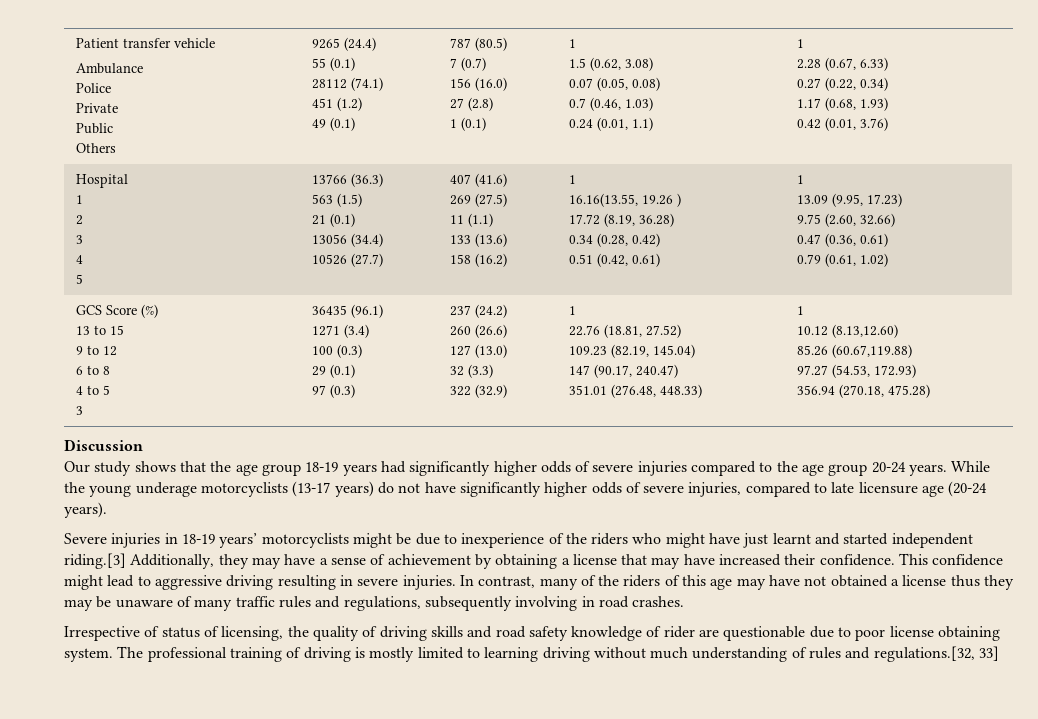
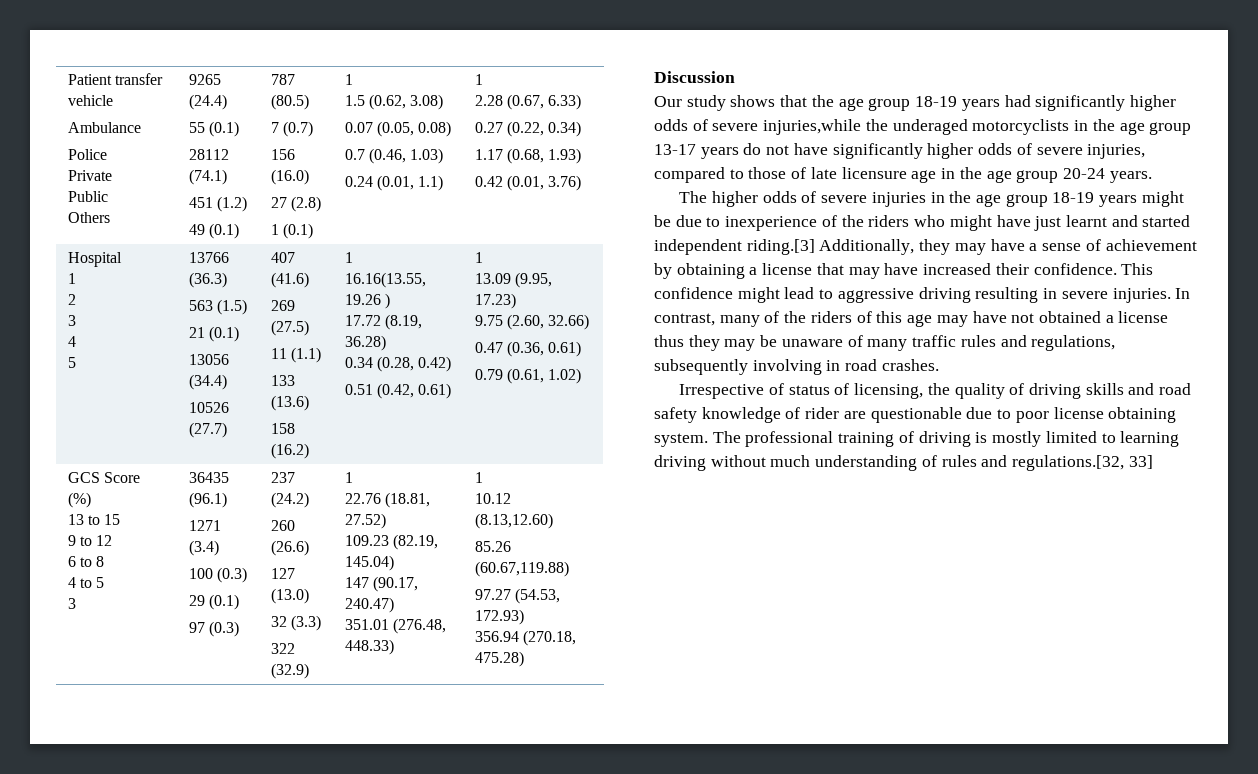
- Our study shows that the age group 18-19 years had significantly higher odds of severe injuries compared to the age group 20-24 years. While the young underage motorcyclists (13-17 years) do not have significantly higher odds of severe injuries, compared to late licensure age (20-24 years).
- Severe injuries in 18-19 years’ motorcyclists might be due to inexperience of the riders who might have just learnt and started independent riding.[3] Additionally, they may have a sense of achievement by obtaining a license that may have increased their confidence.
+ Our study shows that the age group 18-19 years had significantly higher odds of severe injuries,while the underaged motorcyclists in the age group 13-17 years do not have significantly higher odds of severe injuries, compared to those of late licensure age in the age group 20-24 years.
+ The higher odds of severe injuries in the age group 18-19 years might be due to inexperience of the riders who might have just learnt and started independent riding.[3] Additionally, they may have a sense of achievement by obtaining a license that may have increased their confidence.

